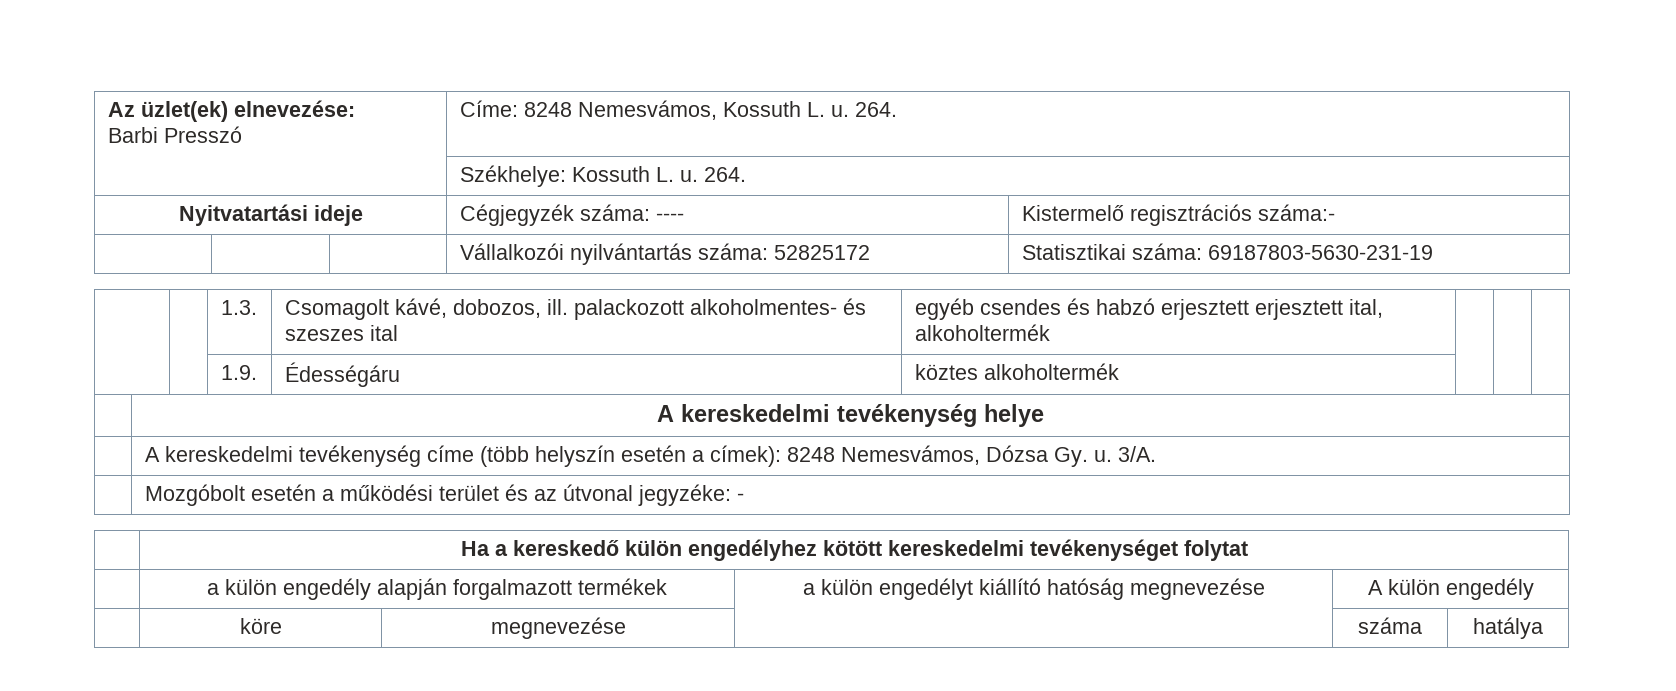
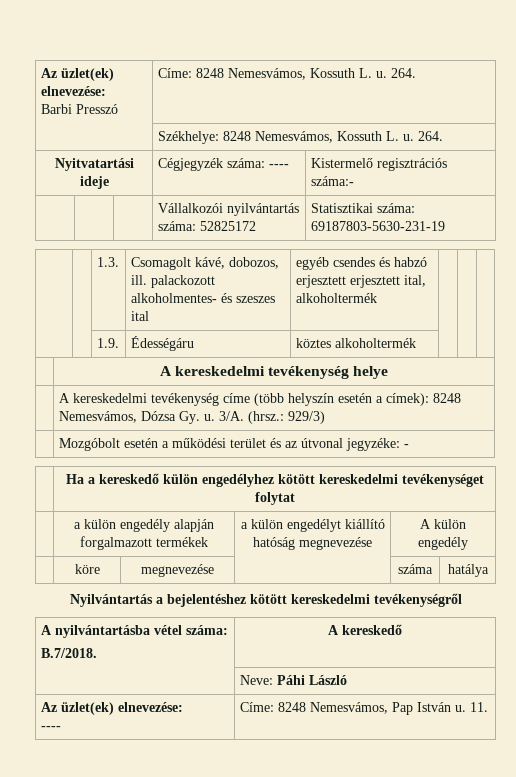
- | Székhelye: Kossuth L. u. 264.
+ | Székhelye: 8248 Nemesvámos, Kossuth L. u. 264.
- | A kereskedelmi tevékenység címe (több helyszín esetén a címek): 8248 Nemesvámos, Dózsa Gy. u. 3/A.
+ | A kereskedelmi tevékenység címe (több helyszín esetén a címek): 8248 Nemesvámos, Dózsa Gy. u. 3/A. (hrsz.: 929/3)
+ Nyilvántartás a bejelentéshez kötött kereskedelmi tevékenységről
+ A nyilvántartásba vétel száma:
+ B.7/2018. | A kereskedő
+ | Neve: Páhi László
+ Az üzlet(ek) elnevezése:
+ ---- | Címe: 8248 Nemesvámos, Pap István u. 11.

